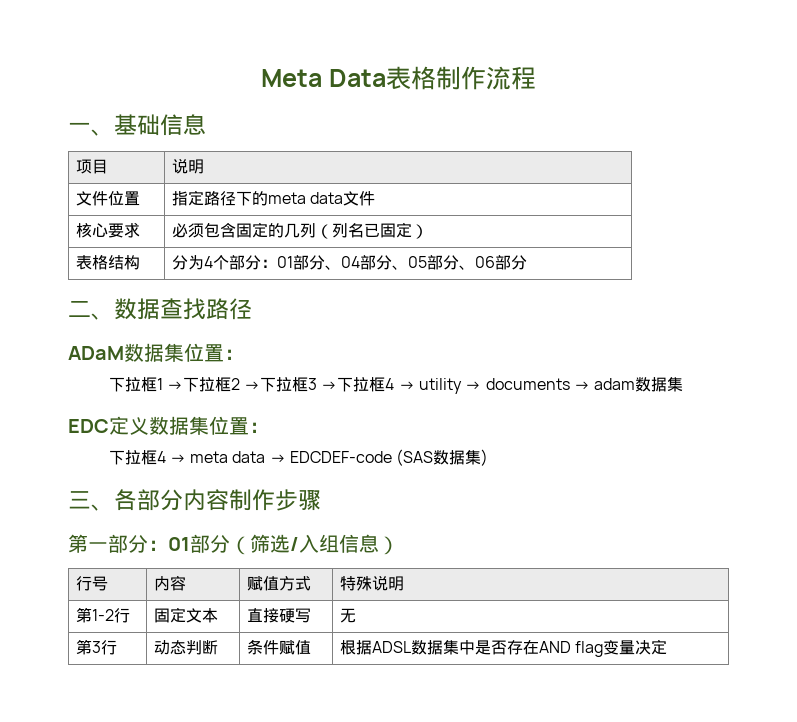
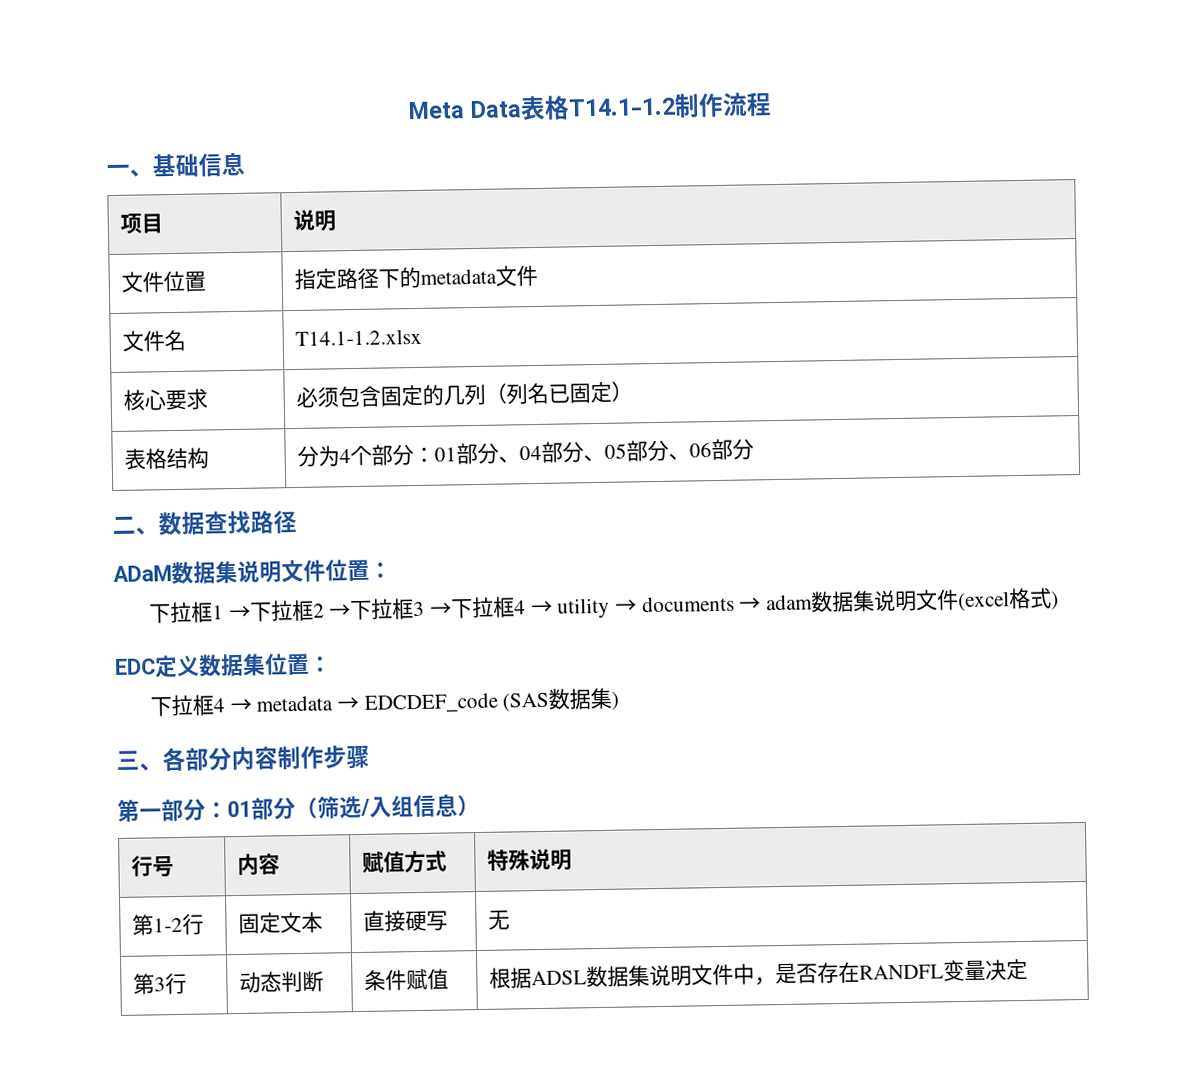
- Meta Data表格制作流程
+ Meta Data表格T14.1-1.2制作流程
- 文件位置 | 指定路径下的meta data文件
+ 文件位置 | 指定路径下的metadata文件
+ 文件名 | T14.1-1.2.xlsx
- ADaM数据集位置：
+ ADaM数据集说明文件位置：
- 下拉框1 →下拉框2 →下拉框3 →下拉框4 → utility → documents → adam数据集
+ 下拉框1 →下拉框2 →下拉框3 →下拉框4 → utility → documents → adam数据集说明文件(excel格式)
- 下拉框4 → meta data → EDCDEF-code (SAS数据集)
+ 下拉框4 → metadata → EDCDEF_code (SAS数据集)
- 第3行 | 动态判断 | 条件赋值 | 根据ADSL数据集中是否存在AND flag变量决定
+ 第3行 | 动态判断 | 条件赋值 | 根据ADSL数据集说明文件中，是否存在RANDFL变量决定

